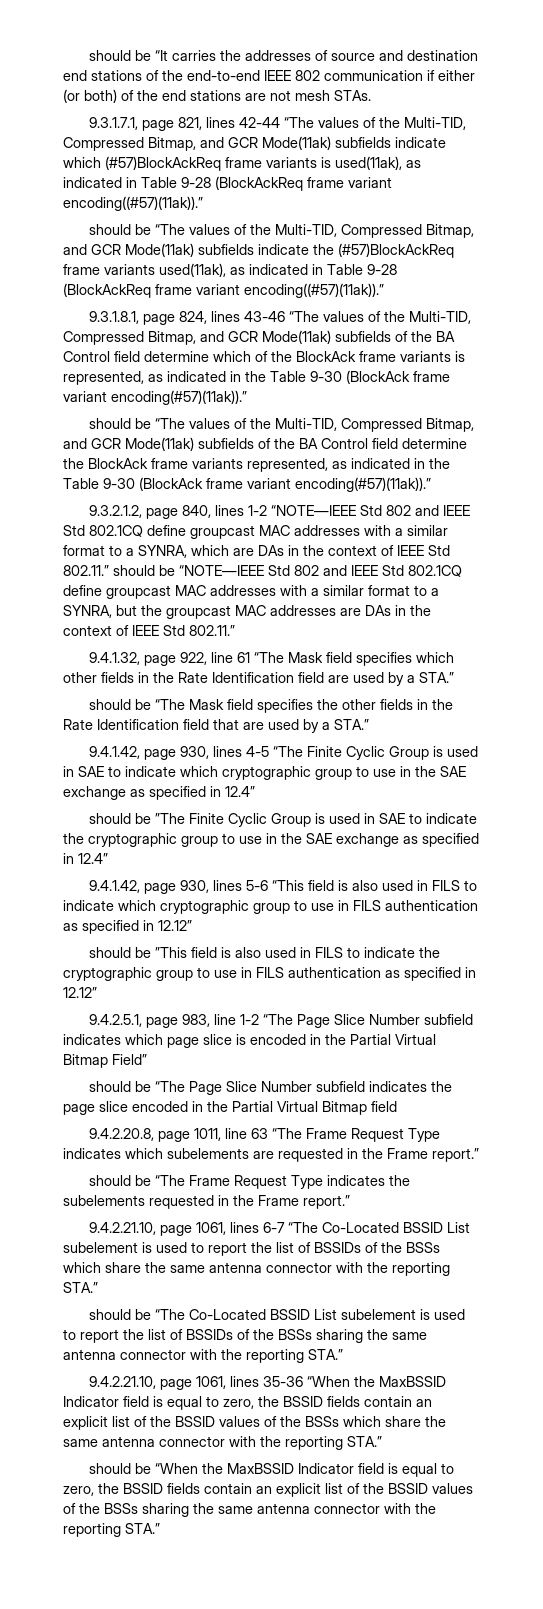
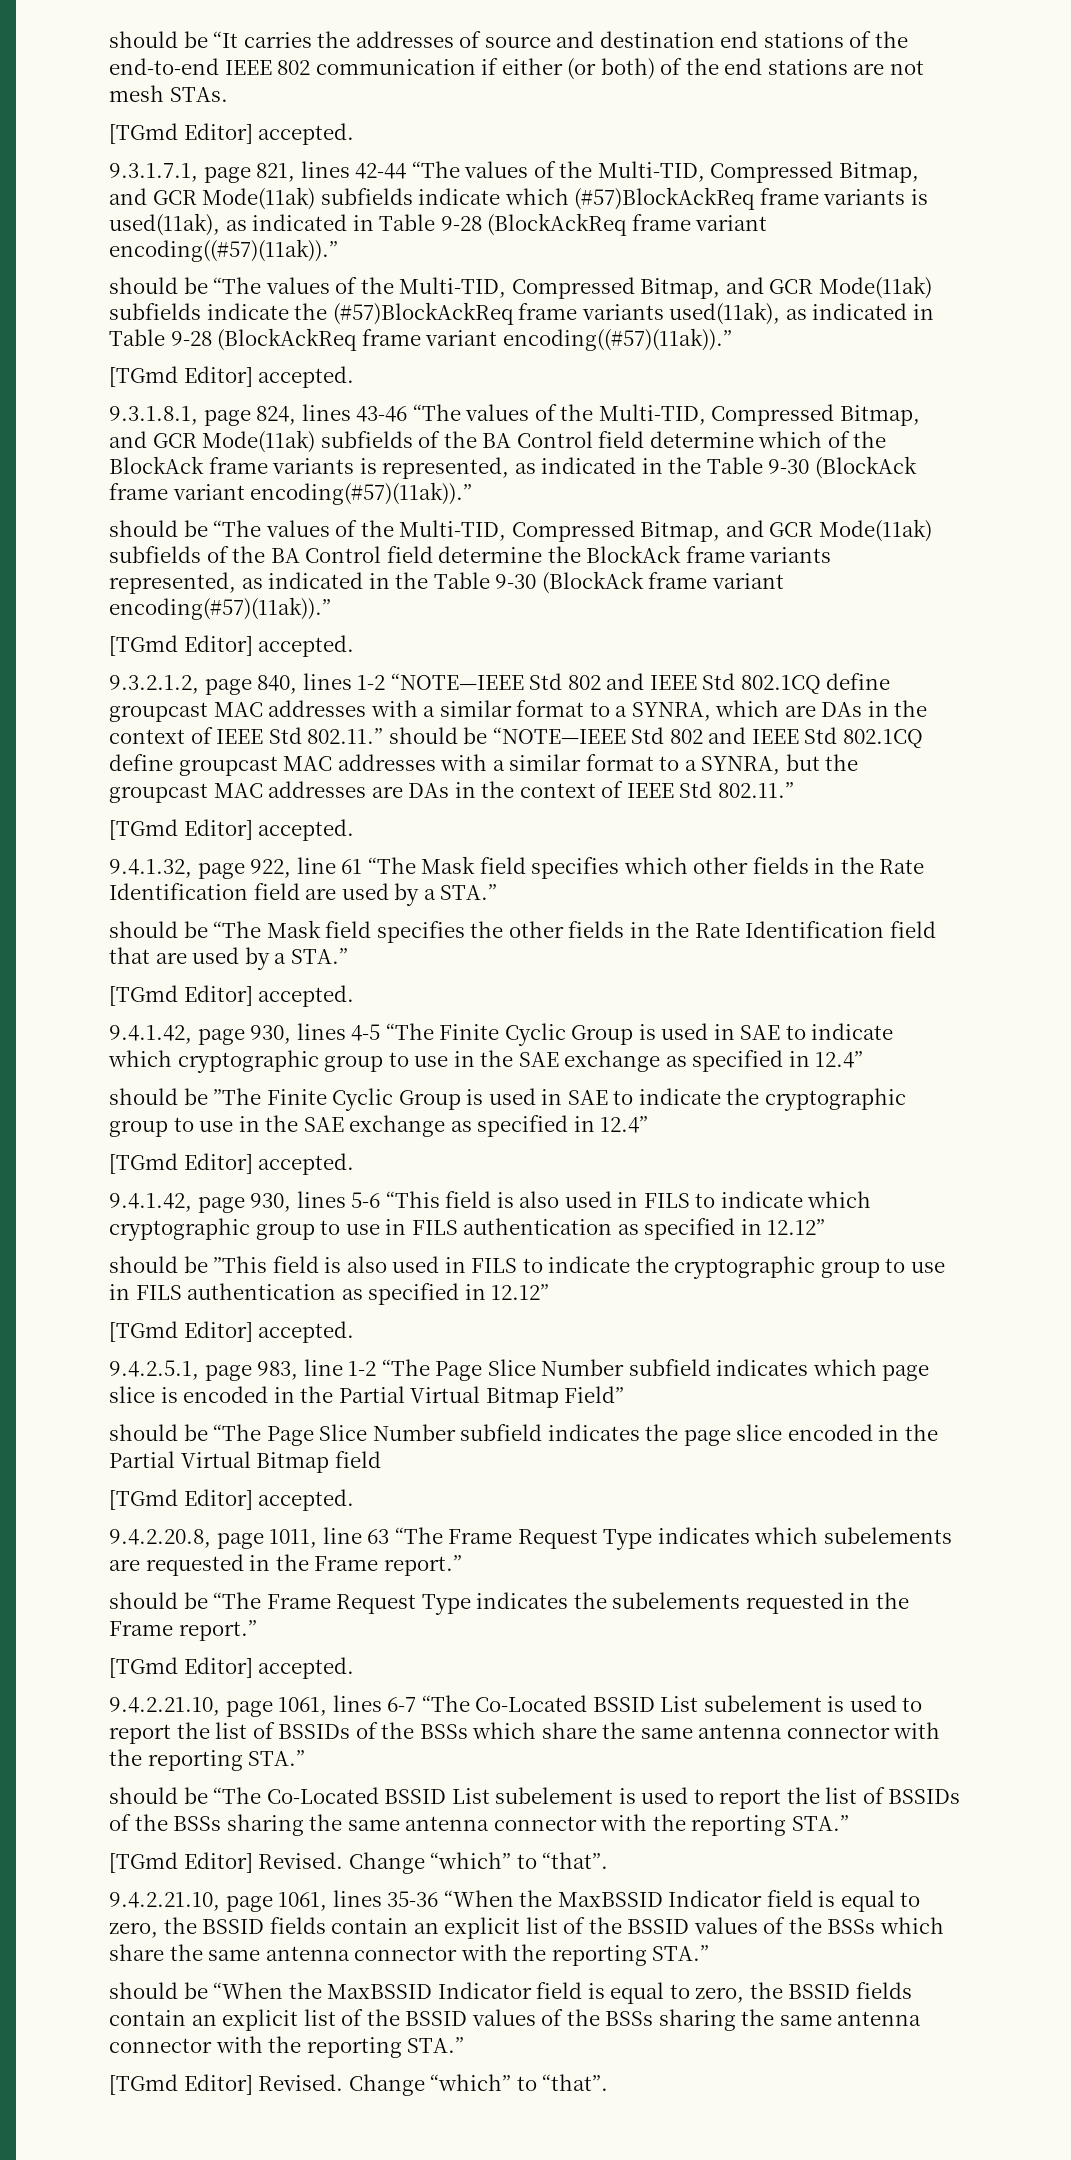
  should be “It carries the addresses of source and destination end stations of the end-to-end IEEE 802 communication if either (or both) of the end stations are not mesh STAs.
+ [TGmd Editor] accepted.
  should be “The values of the Multi-TID, Compressed Bitmap, and GCR Mode(11ak) subfields indicate the (#57)BlockAckReq frame variants used(11ak), as indicated in Table 9-28 (BlockAckReq frame variant encoding((#57)(11ak)).”
+ [TGmd Editor] accepted.
  should be “The values of the Multi-TID, Compressed Bitmap, and GCR Mode(11ak) subfields of the BA Control field determine the BlockAck frame variants represented, as indicated in the Table 9-30 (BlockAck frame variant encoding(#57)(11ak)).”
+ [TGmd Editor] accepted.
  9.3.2.1.2, page 840, lines 1-2 “NOTE—IEEE Std 802 and IEEE Std 802.1CQ define groupcast MAC addresses with a similar format to a SYNRA, which are DAs in the context of IEEE Std 802.11.” should be “NOTE—IEEE Std 802 and IEEE Std 802.1CQ define groupcast MAC addresses with a similar format to a SYNRA, but the groupcast MAC addresses are DAs in the context of IEEE Std 802.11.”
+ [TGmd Editor] accepted.
  should be “The Mask field specifies the other fields in the Rate Identification field that are used by a STA.”
+ [TGmd Editor] accepted.
  should be ”The Finite Cyclic Group is used in SAE to indicate the cryptographic group to use in the SAE exchange as specified in 12.4”
+ [TGmd Editor] accepted.
  should be ”This field is also used in FILS to indicate the cryptographic group to use in FILS authentication as specified in 12.12”
+ [TGmd Editor] accepted.
  should be “The Page Slice Number subfield indicates the page slice encoded in the Partial Virtual Bitmap field
+ [TGmd Editor] accepted.
  should be “The Frame Request Type indicates the subelements requested in the Frame report.”
+ [TGmd Editor] accepted.
  should be “The Co-Located BSSID List subelement is used to report the list of BSSIDs of the BSSs sharing the same antenna connector with the reporting STA.”
+ [TGmd Editor] Revised. Change “which” to “that”.
  should be “When the MaxBSSID Indicator field is equal to zero, the BSSID fields contain an explicit list of the BSSID values of the BSSs sharing the same antenna connector with the reporting STA.”
+ [TGmd Editor] Revised. Change “which” to “that”.

